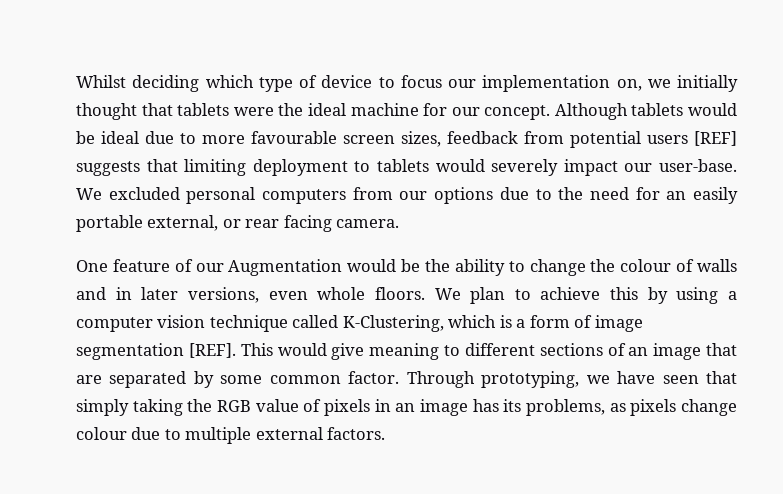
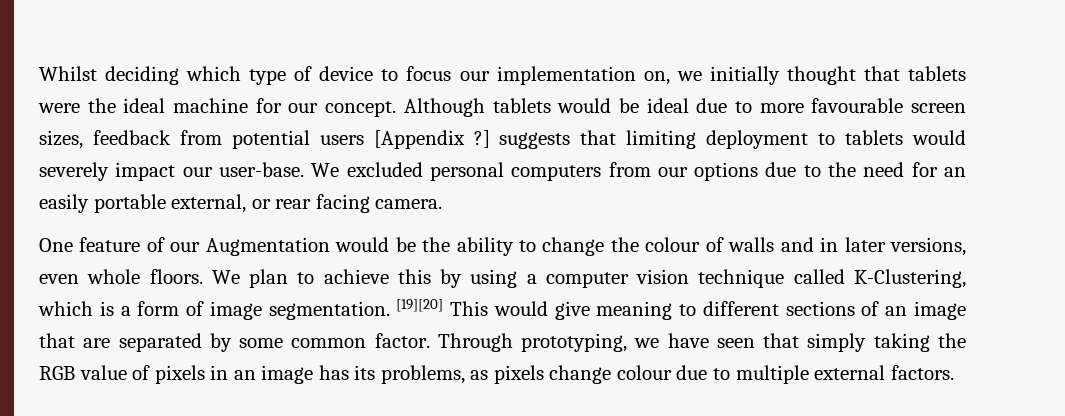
- Although tablets would be ideal due to more favourable screen sizes, feedback from potential users [REF] suggests that limiting deployment to tablets would severely impact our user-base.
+ Although tablets would be ideal due to more favourable screen sizes, feedback from potential users [Appendix ?] suggests that limiting deployment to tablets would severely impact our user-base.
- We plan to achieve this by using a computer vision technique called K-Clustering, which is a form of image segmentation [REF]. This would give meaning to different sections of an image that are separated by some common factor.
+ We plan to achieve this by using a computer vision technique called K-Clustering, which is a form of image segmentation. [19][20] This would give meaning to different sections of an image that are separated by some common factor.

